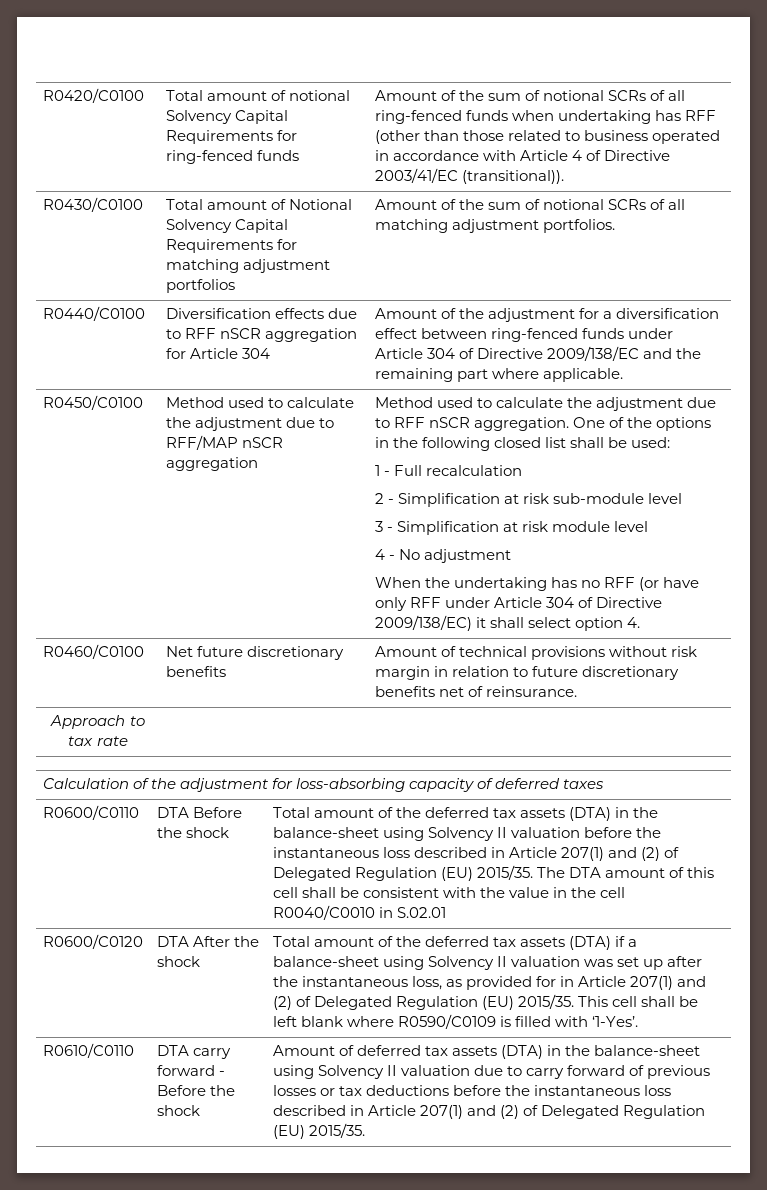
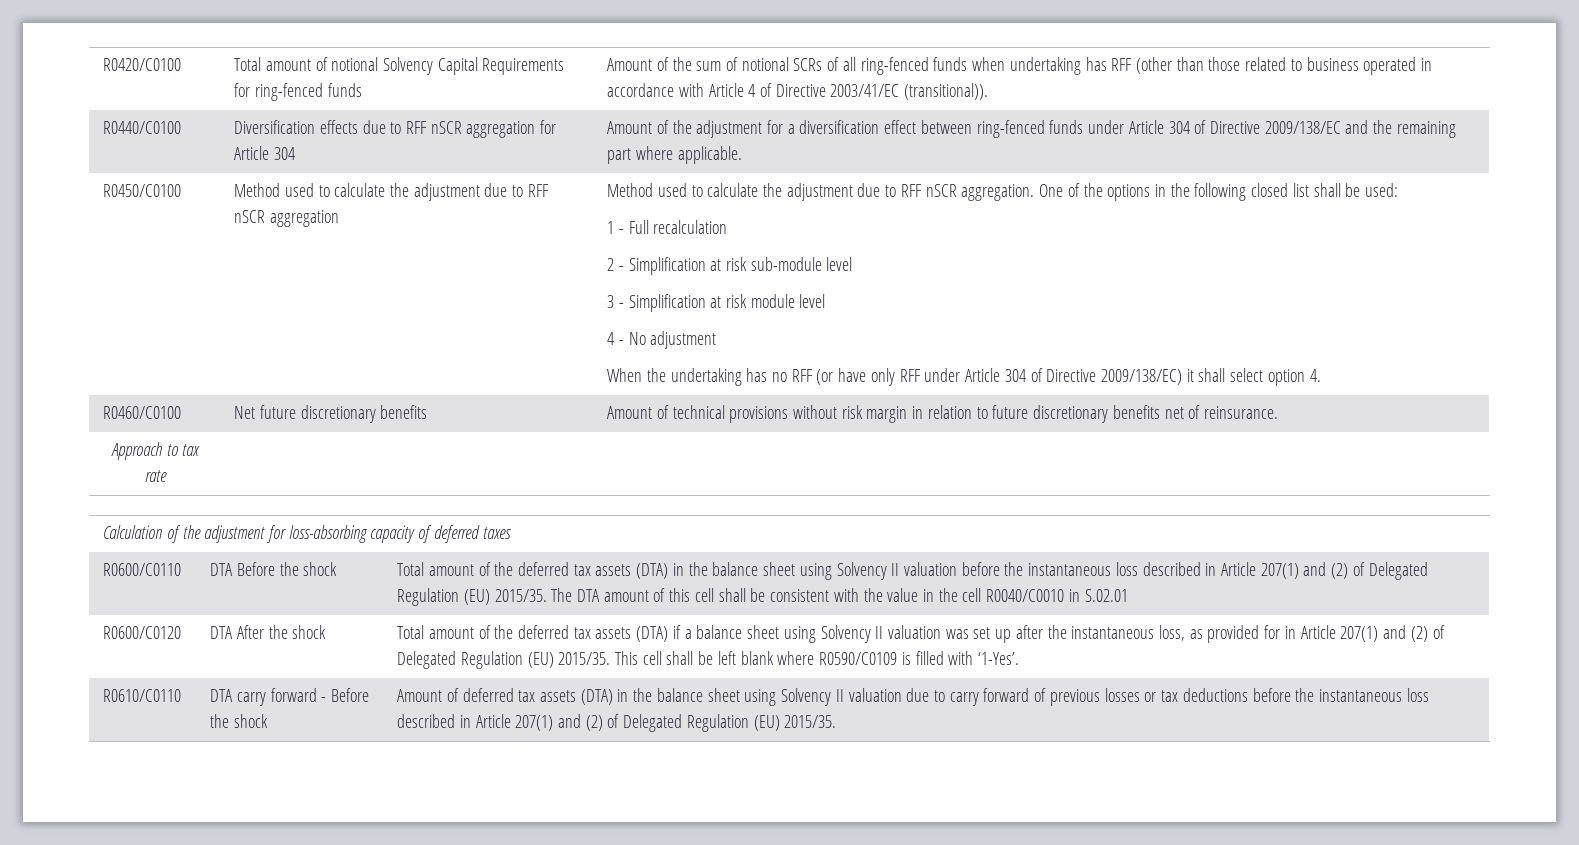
- R0430/C0100 | Total amount of Notional Solvency Capital Requirements for matching adjustment portfolios | Amount of the sum of notional SCRs of all matching adjustment portfolios.
- Method used to calculate the adjustment due to RFF/MAP nSCR aggregation
+ Method used to calculate the adjustment due to RFF nSCR aggregation
- Total amount of the deferred tax assets (DTA) in the balance-sheet using Solvency II valuation before the instantaneous loss described in Article 207(1) and (2) of Delegated Regulation (EU) 2015/35.
+ Total amount of the deferred tax assets (DTA) in the balance sheet using Solvency II valuation before the instantaneous loss described in Article 207(1) and (2) of Delegated Regulation (EU) 2015/35.
- Total amount of the deferred tax assets (DTA) if a balance-sheet using Solvency II valuation was set up after the instantaneous loss, as provided for in Article 207(1) and (2) of Delegated Regulation (EU) 2015/35.
+ Total amount of the deferred tax assets (DTA) if a balance sheet using Solvency II valuation was set up after the instantaneous loss, as provided for in Article 207(1) and (2) of Delegated Regulation (EU) 2015/35.
- Amount of deferred tax assets (DTA) in the balance-sheet using Solvency II valuation due to carry forward of previous losses or tax deductions before the instantaneous loss described in Article 207(1) and (2) of Delegated Regulation (EU) 2015/35.
+ Amount of deferred tax assets (DTA) in the balance sheet using Solvency II valuation due to carry forward of previous losses or tax deductions before the instantaneous loss described in Article 207(1) and (2) of Delegated Regulation (EU) 2015/35.

